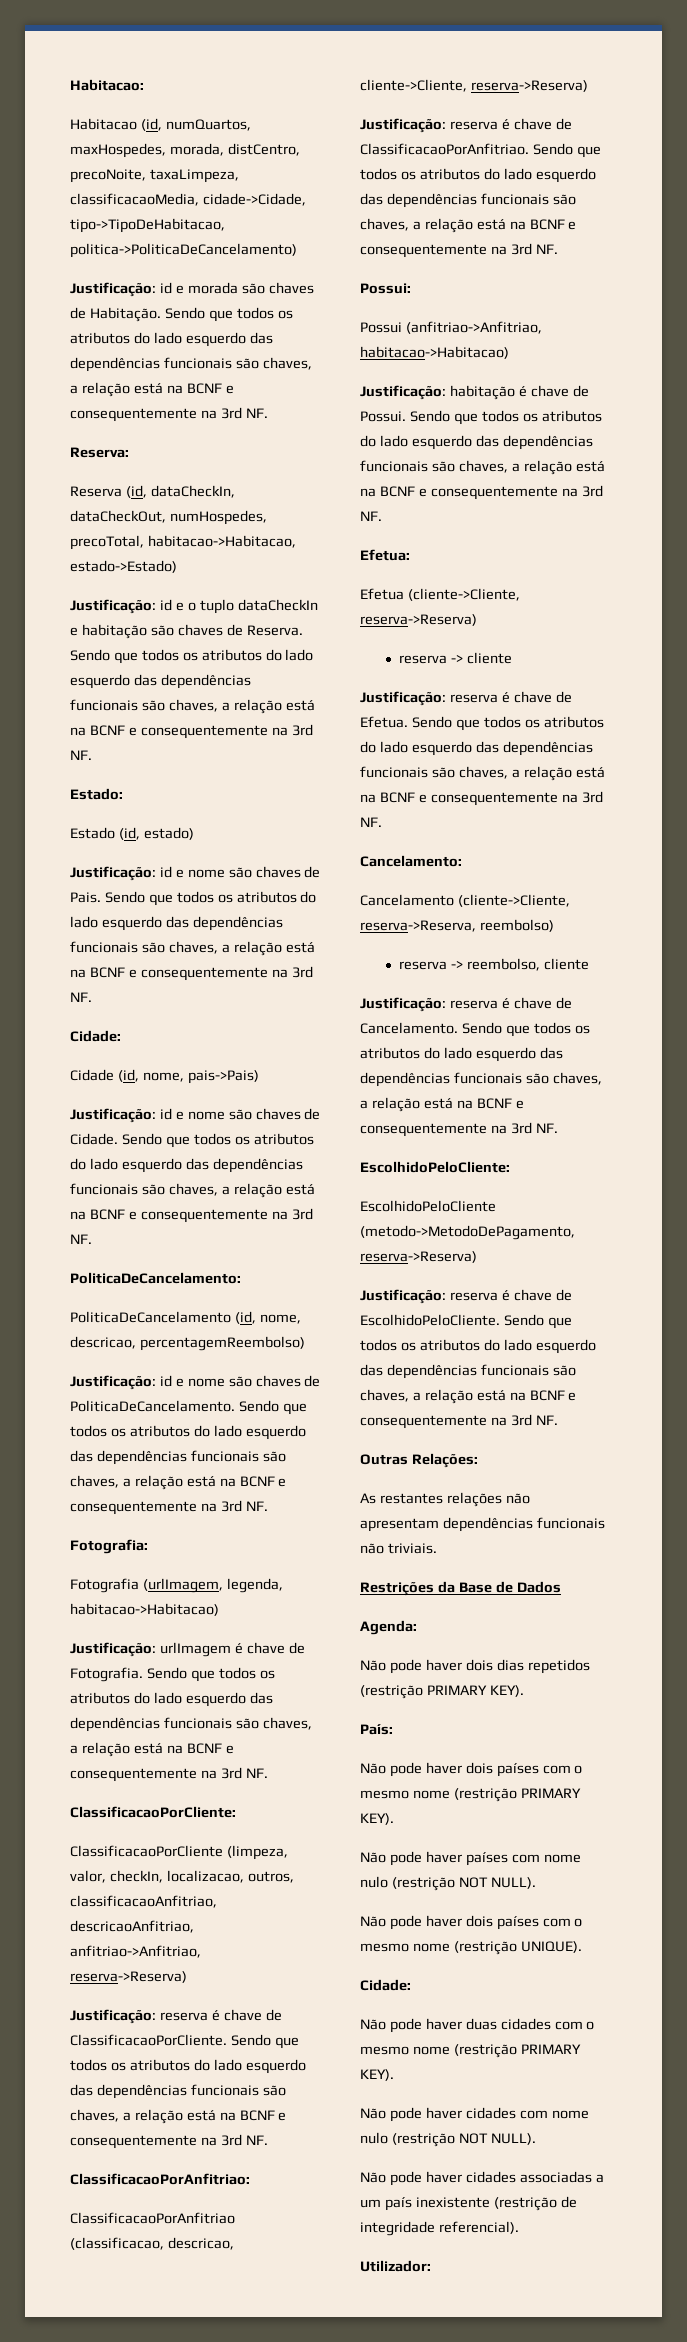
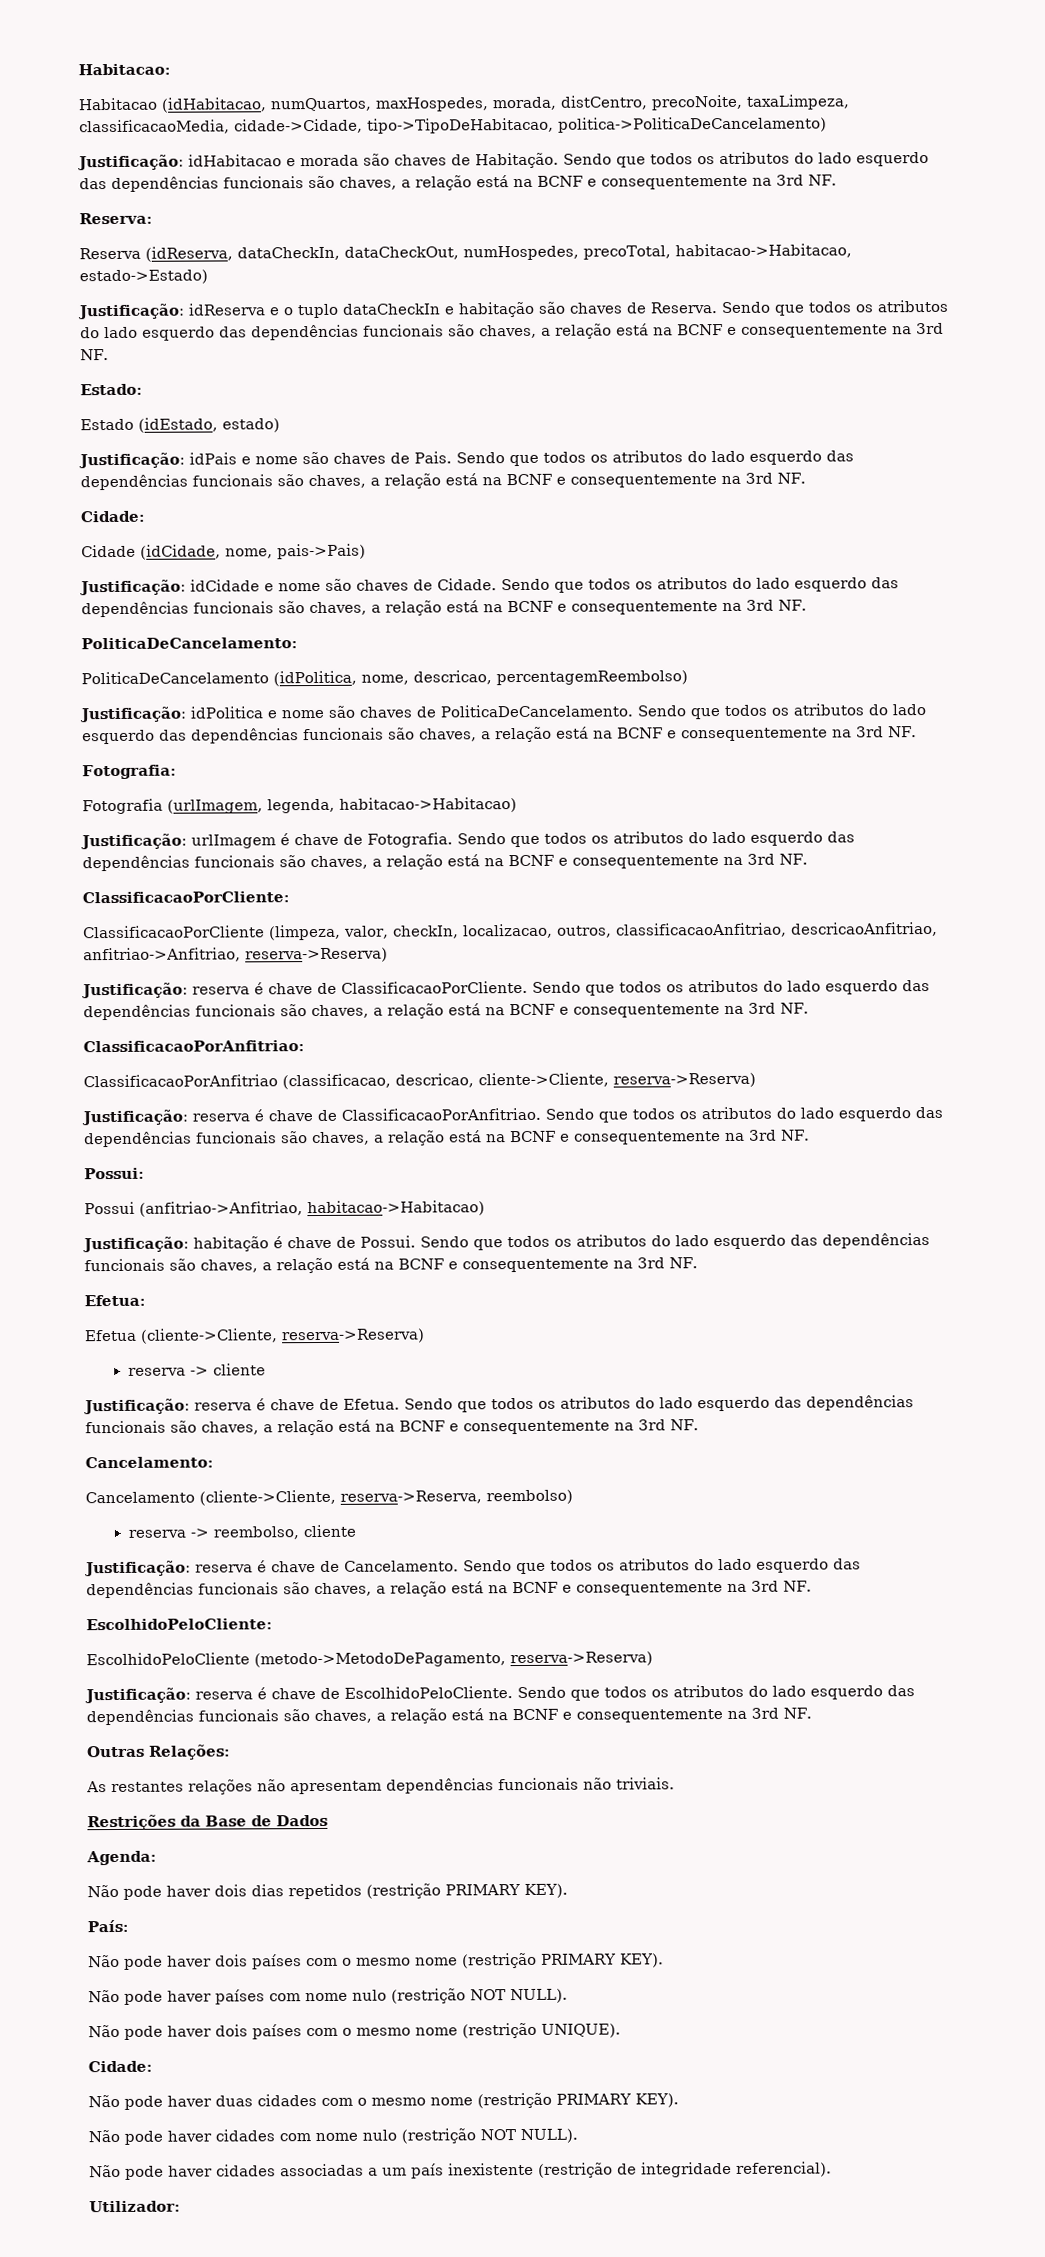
- Habitacao (id, numQuartos, maxHospedes, morada, distCentro, precoNoite, taxaLimpeza, classificacaoMedia, cidade->Cidade, tipo->TipoDeHabitacao, politica->PoliticaDeCancelamento)
+ Habitacao (idHabitacao, numQuartos, maxHospedes, morada, distCentro, precoNoite, taxaLimpeza, classificacaoMedia, cidade->Cidade, tipo->TipoDeHabitacao, politica->PoliticaDeCancelamento)
- Justificação: id e morada são chaves de Habitação.
+ Justificação: idHabitacao e morada são chaves de Habitação.
- Reserva (id, dataCheckIn, dataCheckOut, numHospedes, precoTotal, habitacao->Habitacao, estado->Estado)
+ Reserva (idReserva, dataCheckIn, dataCheckOut, numHospedes, precoTotal, habitacao->Habitacao, estado->Estado)
- Justificação: id e o tuplo dataCheckIn e habitação são chaves de Reserva.
+ Justificação: idReserva e o tuplo dataCheckIn e habitação são chaves de Reserva.
- Estado (id, estado)
+ Estado (idEstado, estado)
- Justificação: id e nome são chaves de Pais.
+ Justificação: idPais e nome são chaves de Pais.
- Cidade (id, nome, pais->Pais)
+ Cidade (idCidade, nome, pais->Pais)
- Justificação: id e nome são chaves de Cidade.
+ Justificação: idCidade e nome são chaves de Cidade.
- PoliticaDeCancelamento (id, nome, descricao, percentagemReembolso)
+ PoliticaDeCancelamento (idPolitica, nome, descricao, percentagemReembolso)
- Justificação: id e nome são chaves de PoliticaDeCancelamento.
+ Justificação: idPolitica e nome são chaves de PoliticaDeCancelamento.

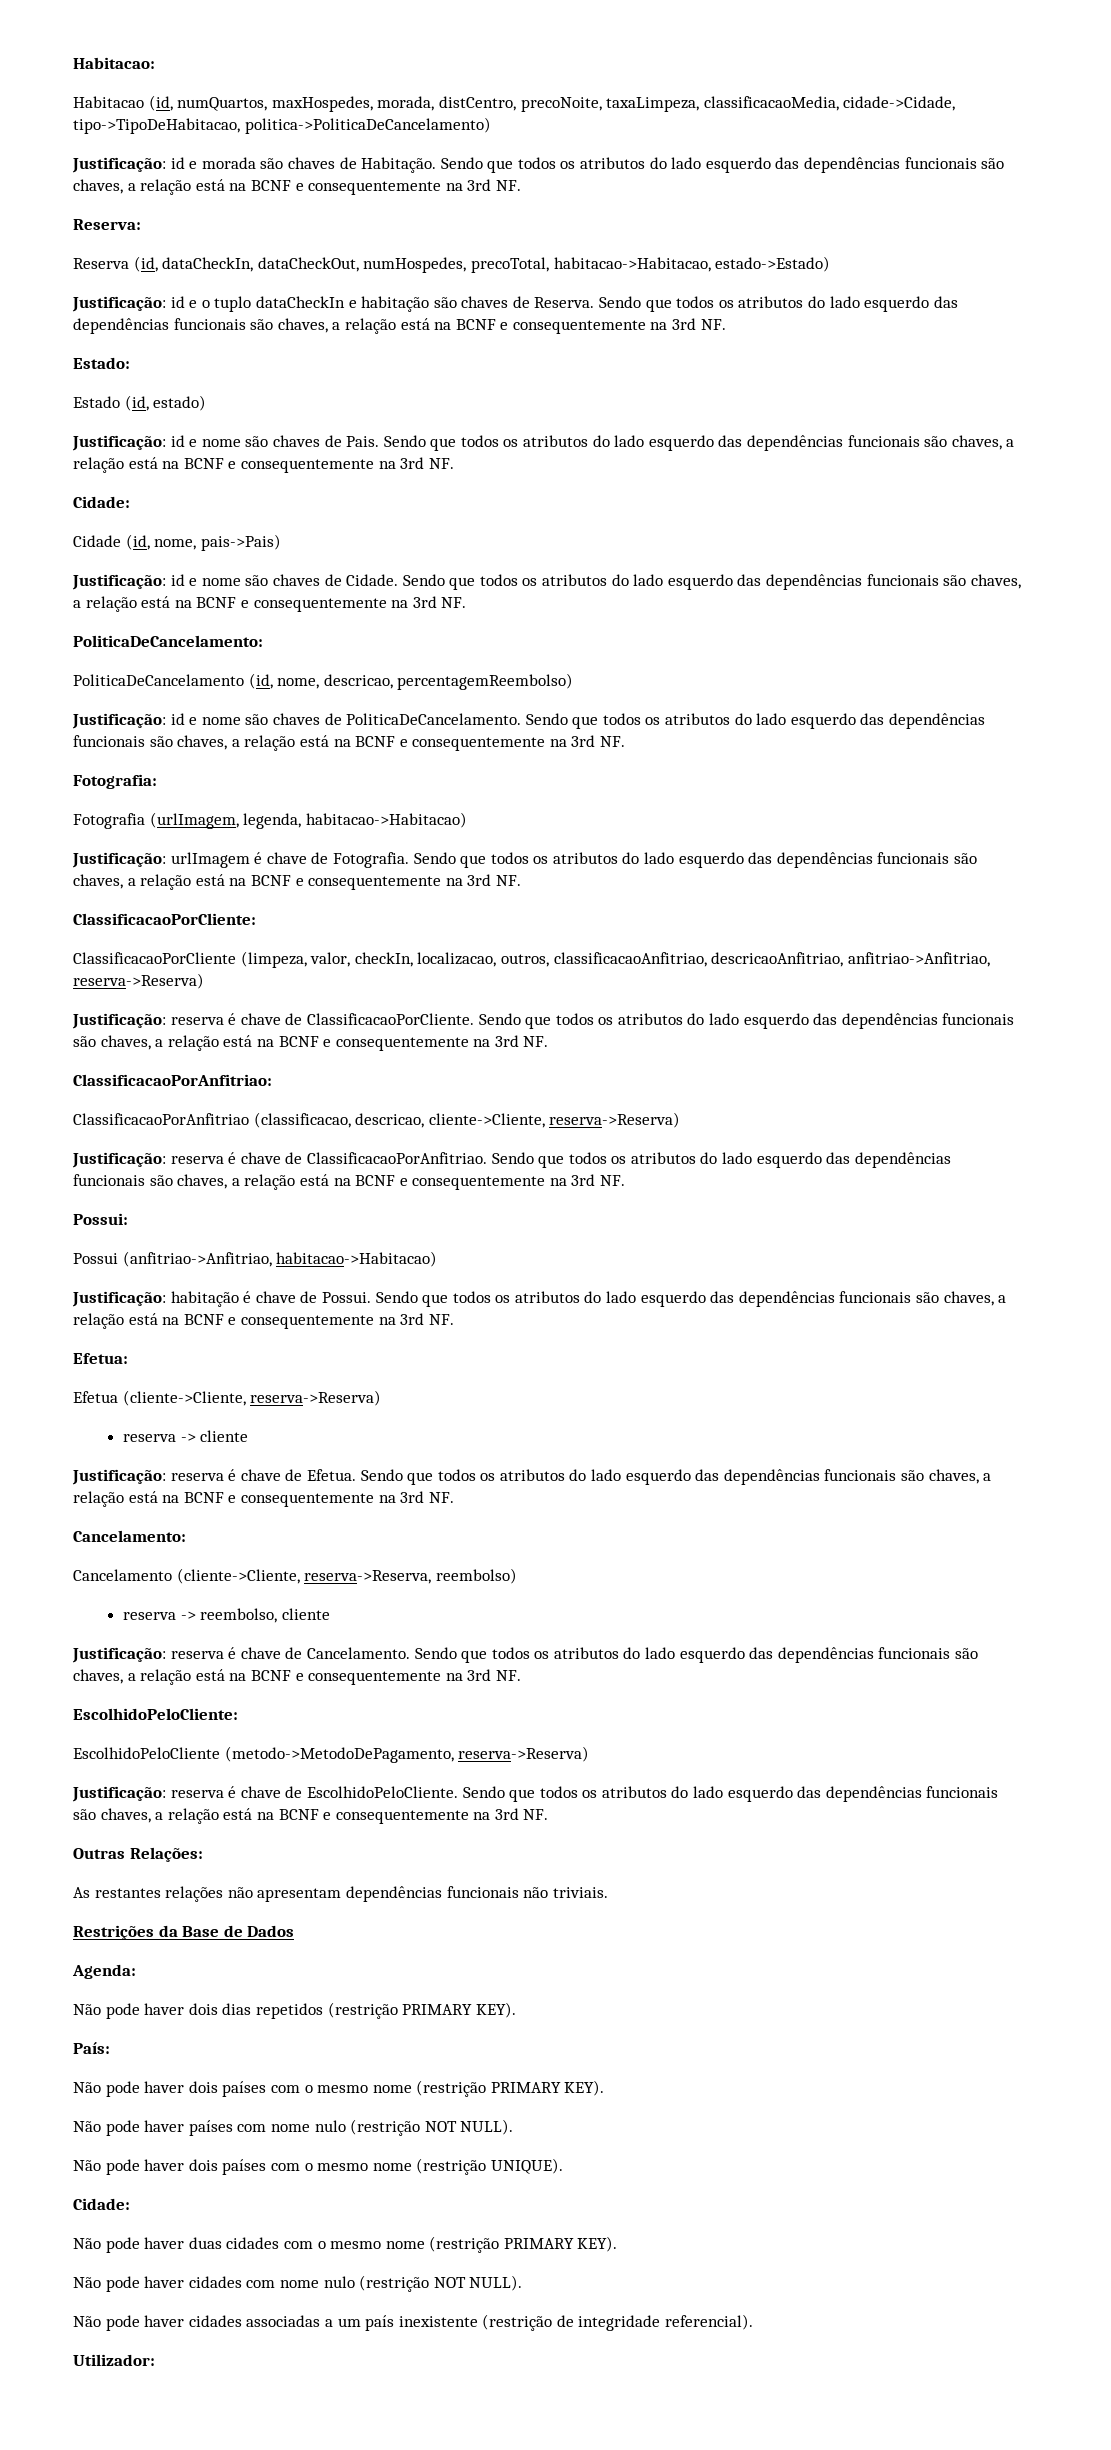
- Habitacao (idHabitacao, numQuartos, maxHospedes, morada, distCentro, precoNoite, taxaLimpeza, classificacaoMedia, cidade->Cidade, tipo->TipoDeHabitacao, politica->PoliticaDeCancelamento)
+ Habitacao (id, numQuartos, maxHospedes, morada, distCentro, precoNoite, taxaLimpeza, classificacaoMedia, cidade->Cidade, tipo->TipoDeHabitacao, politica->PoliticaDeCancelamento)
- Justificação: idHabitacao e morada são chaves de Habitação.
+ Justificação: id e morada são chaves de Habitação.
- Reserva (idReserva, dataCheckIn, dataCheckOut, numHospedes, precoTotal, habitacao->Habitacao, estado->Estado)
+ Reserva (id, dataCheckIn, dataCheckOut, numHospedes, precoTotal, habitacao->Habitacao, estado->Estado)
- Justificação: idReserva e o tuplo dataCheckIn e habitação são chaves de Reserva.
+ Justificação: id e o tuplo dataCheckIn e habitação são chaves de Reserva.
- Estado (idEstado, estado)
+ Estado (id, estado)
- Justificação: idPais e nome são chaves de Pais.
+ Justificação: id e nome são chaves de Pais.
- Cidade (idCidade, nome, pais->Pais)
+ Cidade (id, nome, pais->Pais)
- Justificação: idCidade e nome são chaves de Cidade.
+ Justificação: id e nome são chaves de Cidade.
- PoliticaDeCancelamento (idPolitica, nome, descricao, percentagemReembolso)
+ PoliticaDeCancelamento (id, nome, descricao, percentagemReembolso)
- Justificação: idPolitica e nome são chaves de PoliticaDeCancelamento.
+ Justificação: id e nome são chaves de PoliticaDeCancelamento.

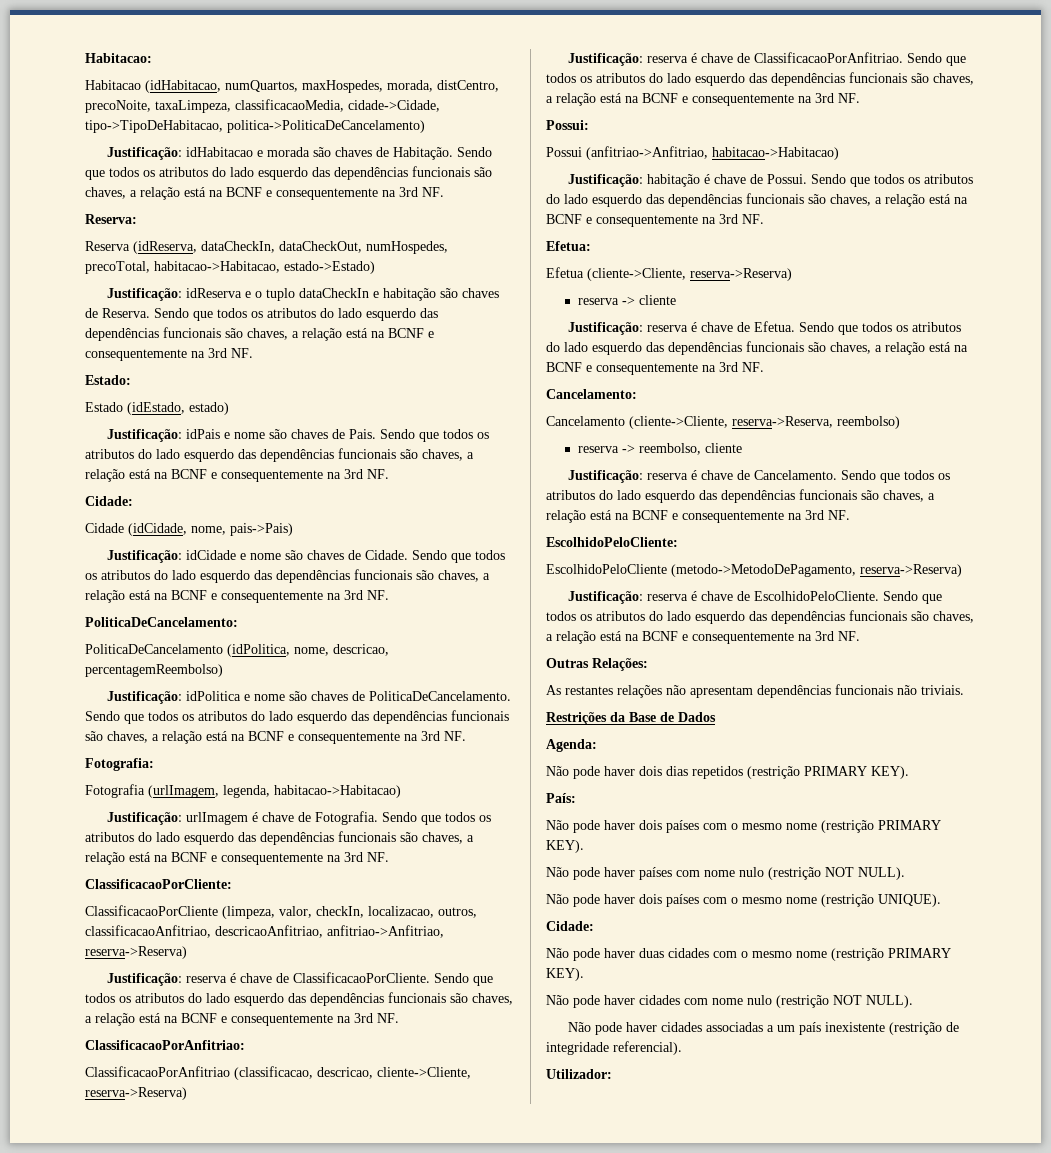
- Habitacao (id, numQuartos, maxHospedes, morada, distCentro, precoNoite, taxaLimpeza, classificacaoMedia, cidade->Cidade, tipo->TipoDeHabitacao, politica->PoliticaDeCancelamento)
+ Habitacao (idHabitacao, numQuartos, maxHospedes, morada, distCentro, precoNoite, taxaLimpeza, classificacaoMedia, cidade->Cidade, tipo->TipoDeHabitacao, politica->PoliticaDeCancelamento)
- Justificação: id e morada são chaves de Habitação.
+ Justificação: idHabitacao e morada são chaves de Habitação.
- Reserva (id, dataCheckIn, dataCheckOut, numHospedes, precoTotal, habitacao->Habitacao, estado->Estado)
+ Reserva (idReserva, dataCheckIn, dataCheckOut, numHospedes, precoTotal, habitacao->Habitacao, estado->Estado)
- Justificação: id e o tuplo dataCheckIn e habitação são chaves de Reserva.
+ Justificação: idReserva e o tuplo dataCheckIn e habitação são chaves de Reserva.
- Estado (id, estado)
+ Estado (idEstado, estado)
- Justificação: id e nome são chaves de Pais.
+ Justificação: idPais e nome são chaves de Pais.
- Cidade (id, nome, pais->Pais)
+ Cidade (idCidade, nome, pais->Pais)
- Justificação: id e nome são chaves de Cidade.
+ Justificação: idCidade e nome são chaves de Cidade.
- PoliticaDeCancelamento (id, nome, descricao, percentagemReembolso)
+ PoliticaDeCancelamento (idPolitica, nome, descricao, percentagemReembolso)
- Justificação: id e nome são chaves de PoliticaDeCancelamento.
+ Justificação: idPolitica e nome são chaves de PoliticaDeCancelamento.

